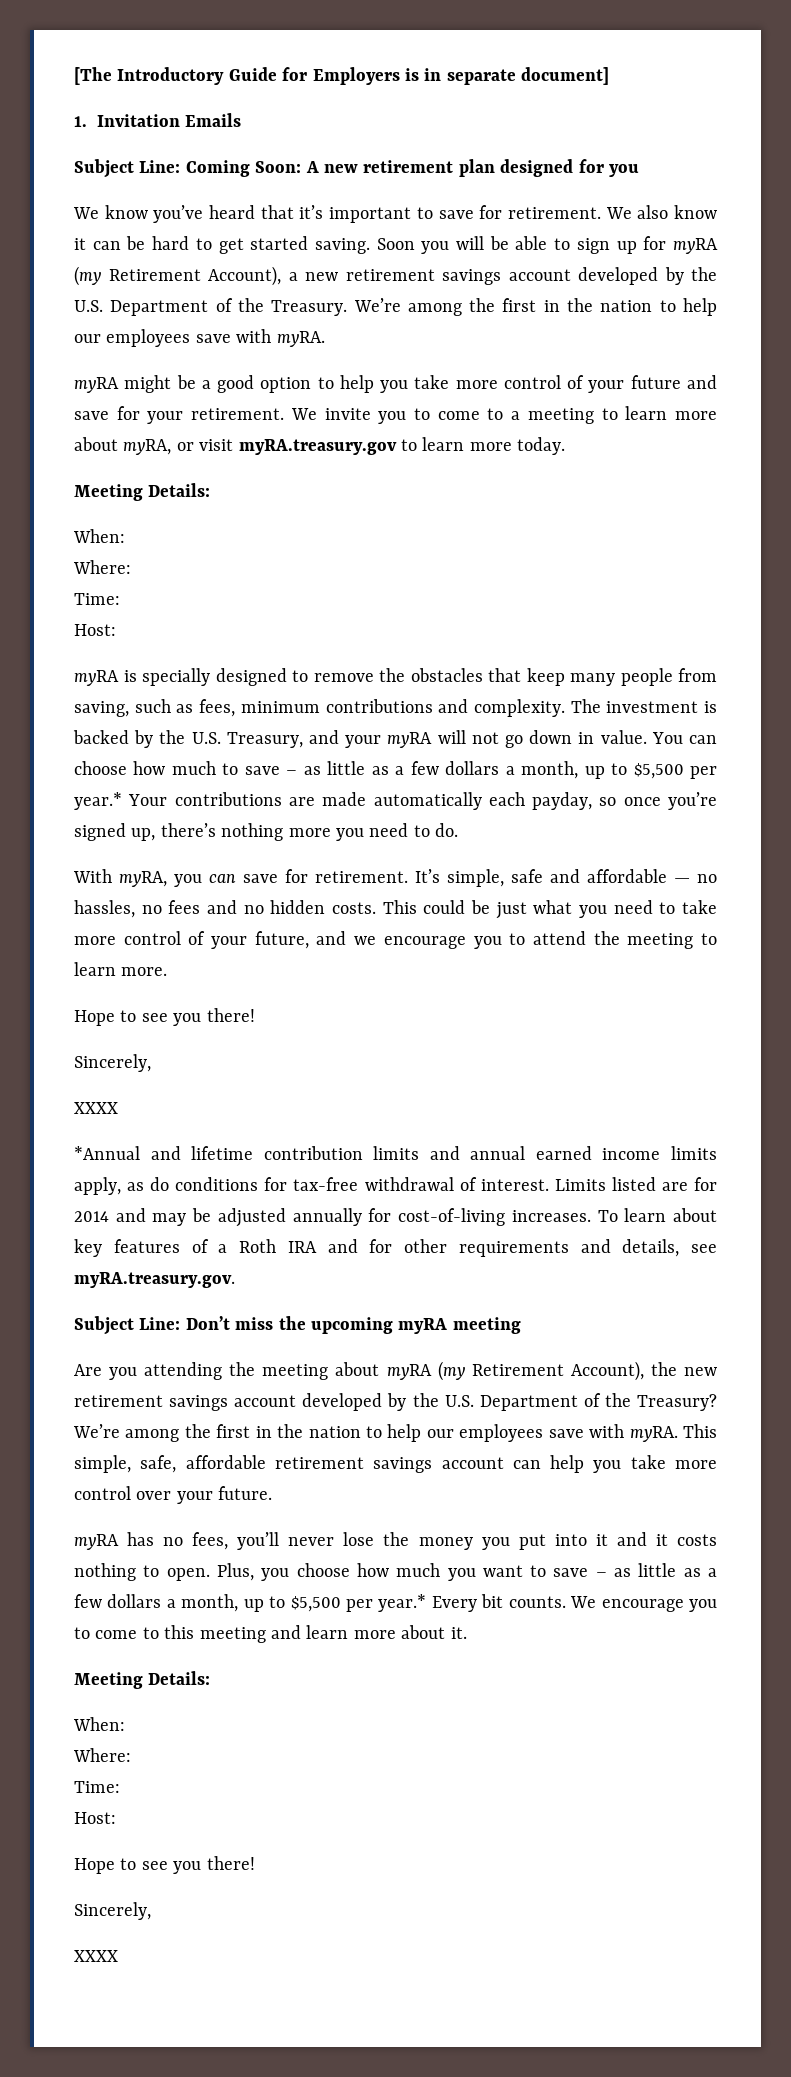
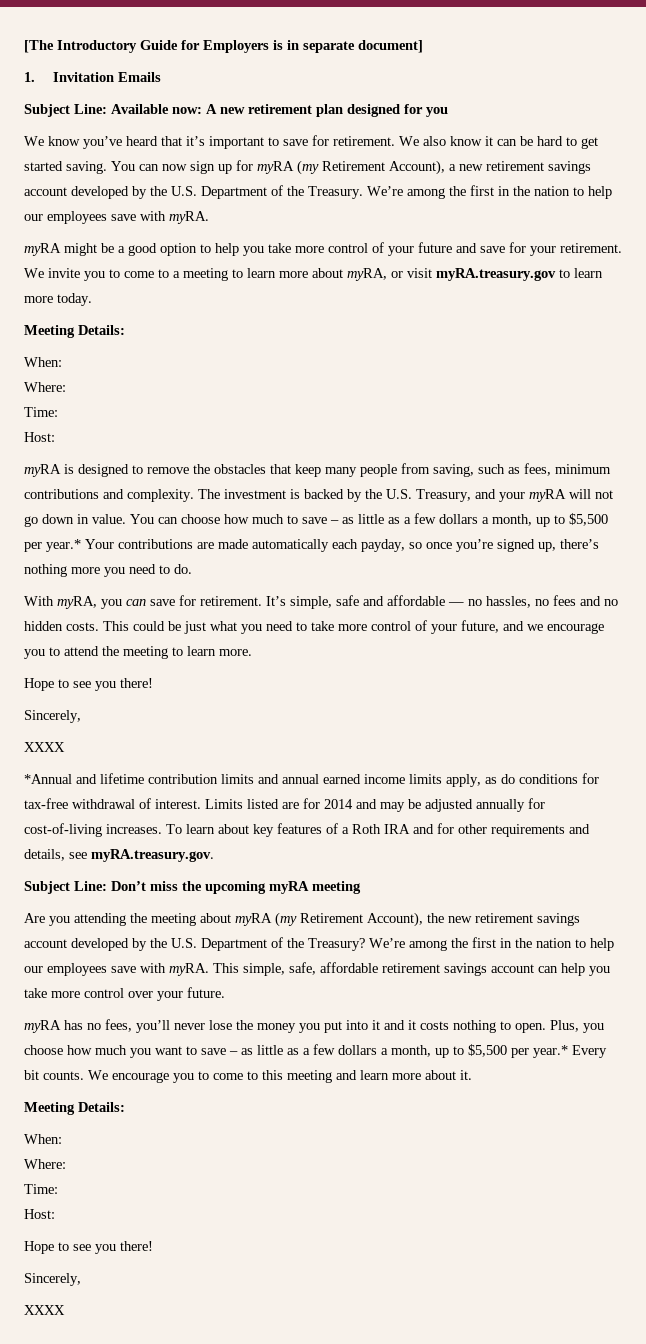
- Subject Line: Coming Soon: A new retirement plan designed for you
+ Subject Line: Available now: A new retirement plan designed for you
- Soon you will be able to sign up for myRA (my Retirement Account), a new retirement savings account developed by the U.S. Department of the Treasury.
+ You can now sign up for myRA (my Retirement Account), a new retirement savings account developed by the U.S. Department of the Treasury.
- myRA is specially designed to remove the obstacles that keep many people from saving, such as fees, minimum contributions and complexity.
+ myRA is designed to remove the obstacles that keep many people from saving, such as fees, minimum contributions and complexity.

